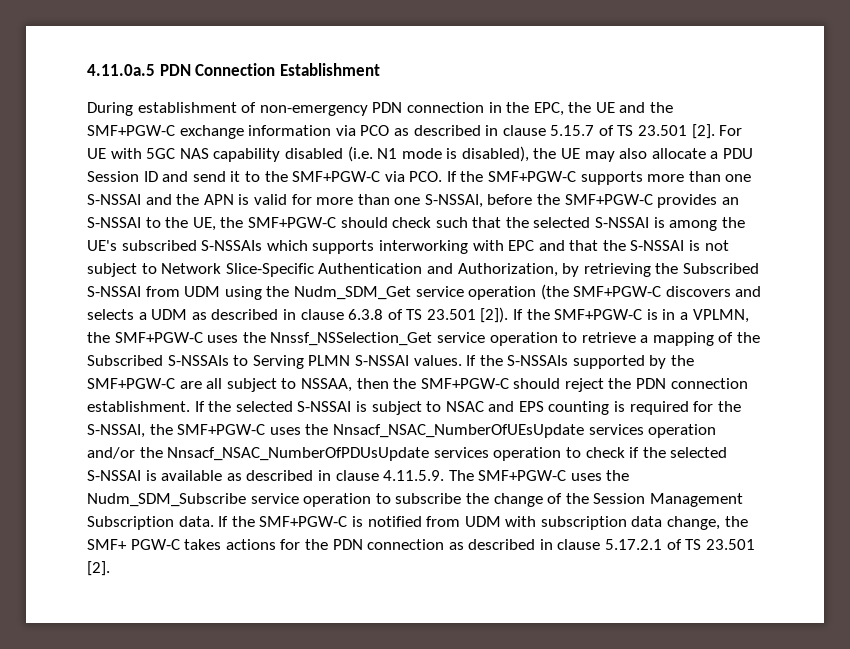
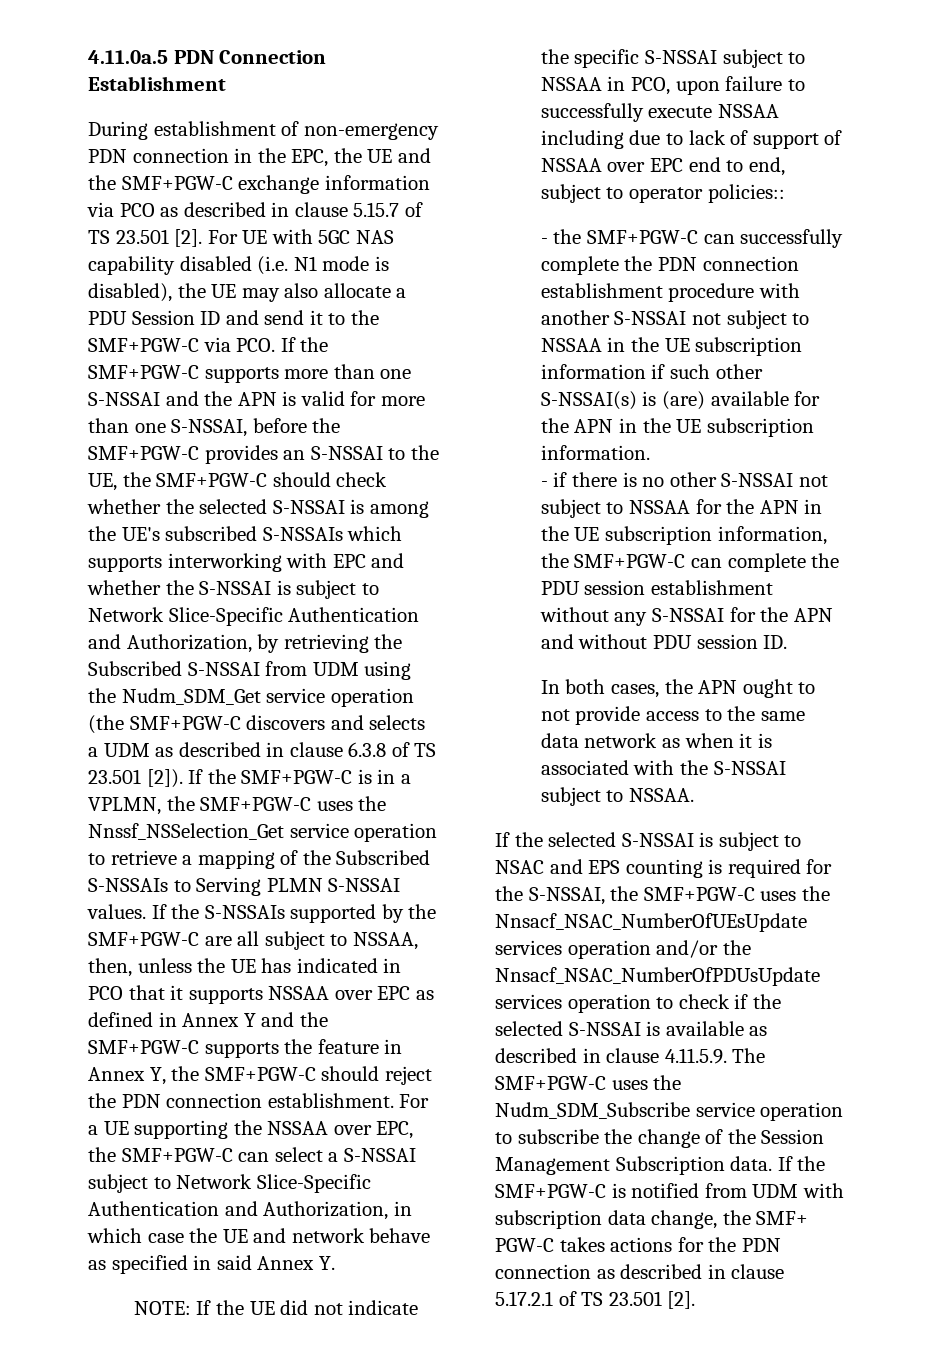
- For UE with 5GC NAS capability disabled (i.e. N1 mode is disabled), the UE may also allocate a PDU Session ID and send it to the SMF+PGW-C via PCO. If the SMF+PGW-C supports more than one S-NSSAI and the APN is valid for more than one S-NSSAI, before the SMF+PGW-C provides an S-NSSAI to the UE, the SMF+PGW-C should check such that the selected S-NSSAI is among the UE's subscribed S-NSSAIs which supports interworking with EPC and that the S-NSSAI is not subject to Network Slice-Specific Authentication and Authorization, by retrieving the Subscribed S-NSSAI from UDM using the Nudm_SDM_Get service operation (the SMF+PGW-C discovers and selects a UDM as described in clause 6.3.8 of TS 23.501 [2]).
+ For UE with 5GC NAS capability disabled (i.e. N1 mode is disabled), the UE may also allocate a PDU Session ID and send it to the SMF+PGW-C via PCO. If the SMF+PGW-C supports more than one S-NSSAI and the APN is valid for more than one S-NSSAI, before the SMF+PGW-C provides an S-NSSAI to the UE, the SMF+PGW-C should check whether the selected S-NSSAI is among the UE's subscribed S-NSSAIs which supports interworking with EPC and whether the S-NSSAI is subject to Network Slice-Specific Authentication and Authorization, by retrieving the Subscribed S-NSSAI from UDM using the Nudm_SDM_Get service operation (the SMF+PGW-C discovers and selects a UDM as described in clause 6.3.8 of TS 23.501 [2]).
- If the S-NSSAIs supported by the SMF+PGW-C are all subject to NSSAA, then the SMF+PGW-C should reject the PDN connection establishment. If the selected S-NSSAI is subject to NSAC and EPS counting is required for the S-NSSAI, the SMF+PGW-C uses the Nnsacf_NSAC_NumberOfUEsUpdate services operation and/or the Nnsacf_NSAC_NumberOfPDUsUpdate services operation to check if the selected S-NSSAI is available as described in clause 4.11.5.9. The SMF+PGW-C uses the Nudm_SDM_Subscribe service operation to subscribe the change of the Session Management Subscription data.
+ If the S-NSSAIs supported by the SMF+PGW-C are all subject to NSSAA, then, unless the UE has indicated in PCO that it supports NSSAA over EPC as defined in Annex Y and the SMF+PGW-C supports the feature in Annex Y, the SMF+PGW-C should reject the PDN connection establishment. For a UE supporting the NSSAA over EPC, the SMF+PGW-C can select a S-NSSAI subject to Network Slice-Specific Authentication and Authorization, in which case the UE and network behave as specified in said Annex Y.
+ NOTE: If the UE did not indicate the specific S-NSSAI subject to NSSAA in PCO, upon failure to successfully execute NSSAA including due to lack of support of NSSAA over EPC end to end, subject to operator policies::
+ - the SMF+PGW-C can successfully complete the PDN connection establishment procedure with another S-NSSAI not subject to NSSAA in the UE subscription information if such other S-NSSAI(s) is (are) available for the APN in the UE subscription information.
+ - if there is no other S-NSSAI not subject to NSSAA for the APN in the UE subscription information, the SMF+PGW-C can complete the PDU session establishment without any S-NSSAI for the APN and without PDU session ID.
+ In both cases, the APN ought to not provide access to the same data network as when it is associated with the S-NSSAI subject to NSSAA.
+ If the selected S-NSSAI is subject to NSAC and EPS counting is required for the S-NSSAI, the SMF+PGW-C uses the Nnsacf_NSAC_NumberOfUEsUpdate services operation and/or the Nnsacf_NSAC_NumberOfPDUsUpdate services operation to check if the selected S-NSSAI is available as described in clause 4.11.5.9. The SMF+PGW-C uses the Nudm_SDM_Subscribe service operation to subscribe the change of the Session Management Subscription data.

